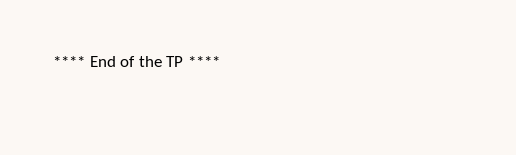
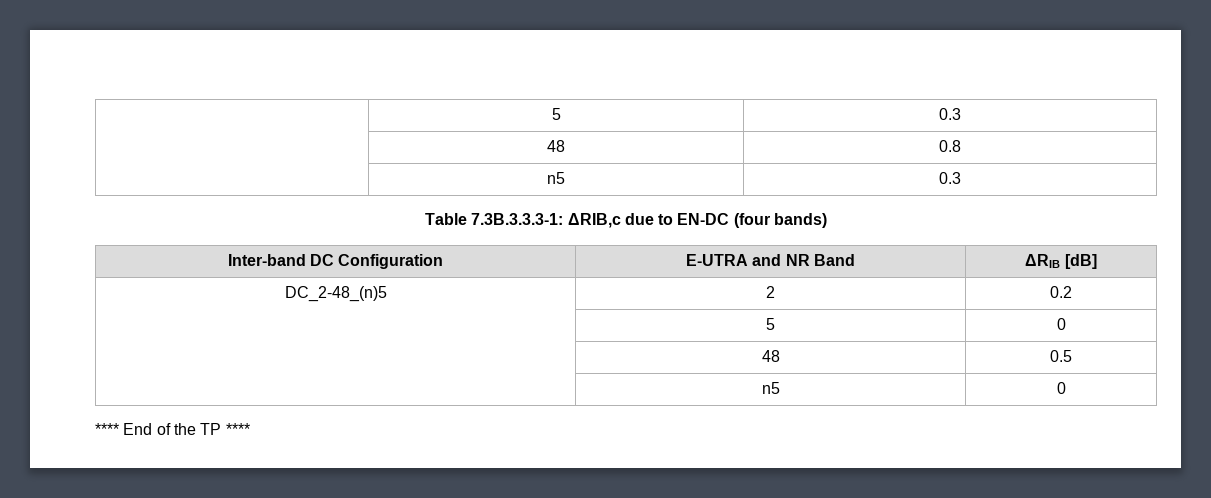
+ | 5 | 0.3
+ | 48 | 0.8
+ | n5 | 0.3
+ Table 7.3B.3.3.3-1: ΔRIB,c due to EN-DC (four bands)
+ Inter-band DC Configuration | E-UTRA and NR Band | ΔRIB [dB]
+ DC_2-48_(n)5 | 2 | 0.2
+ | 5 | 0
+ | 48 | 0.5
+ | n5 | 0

